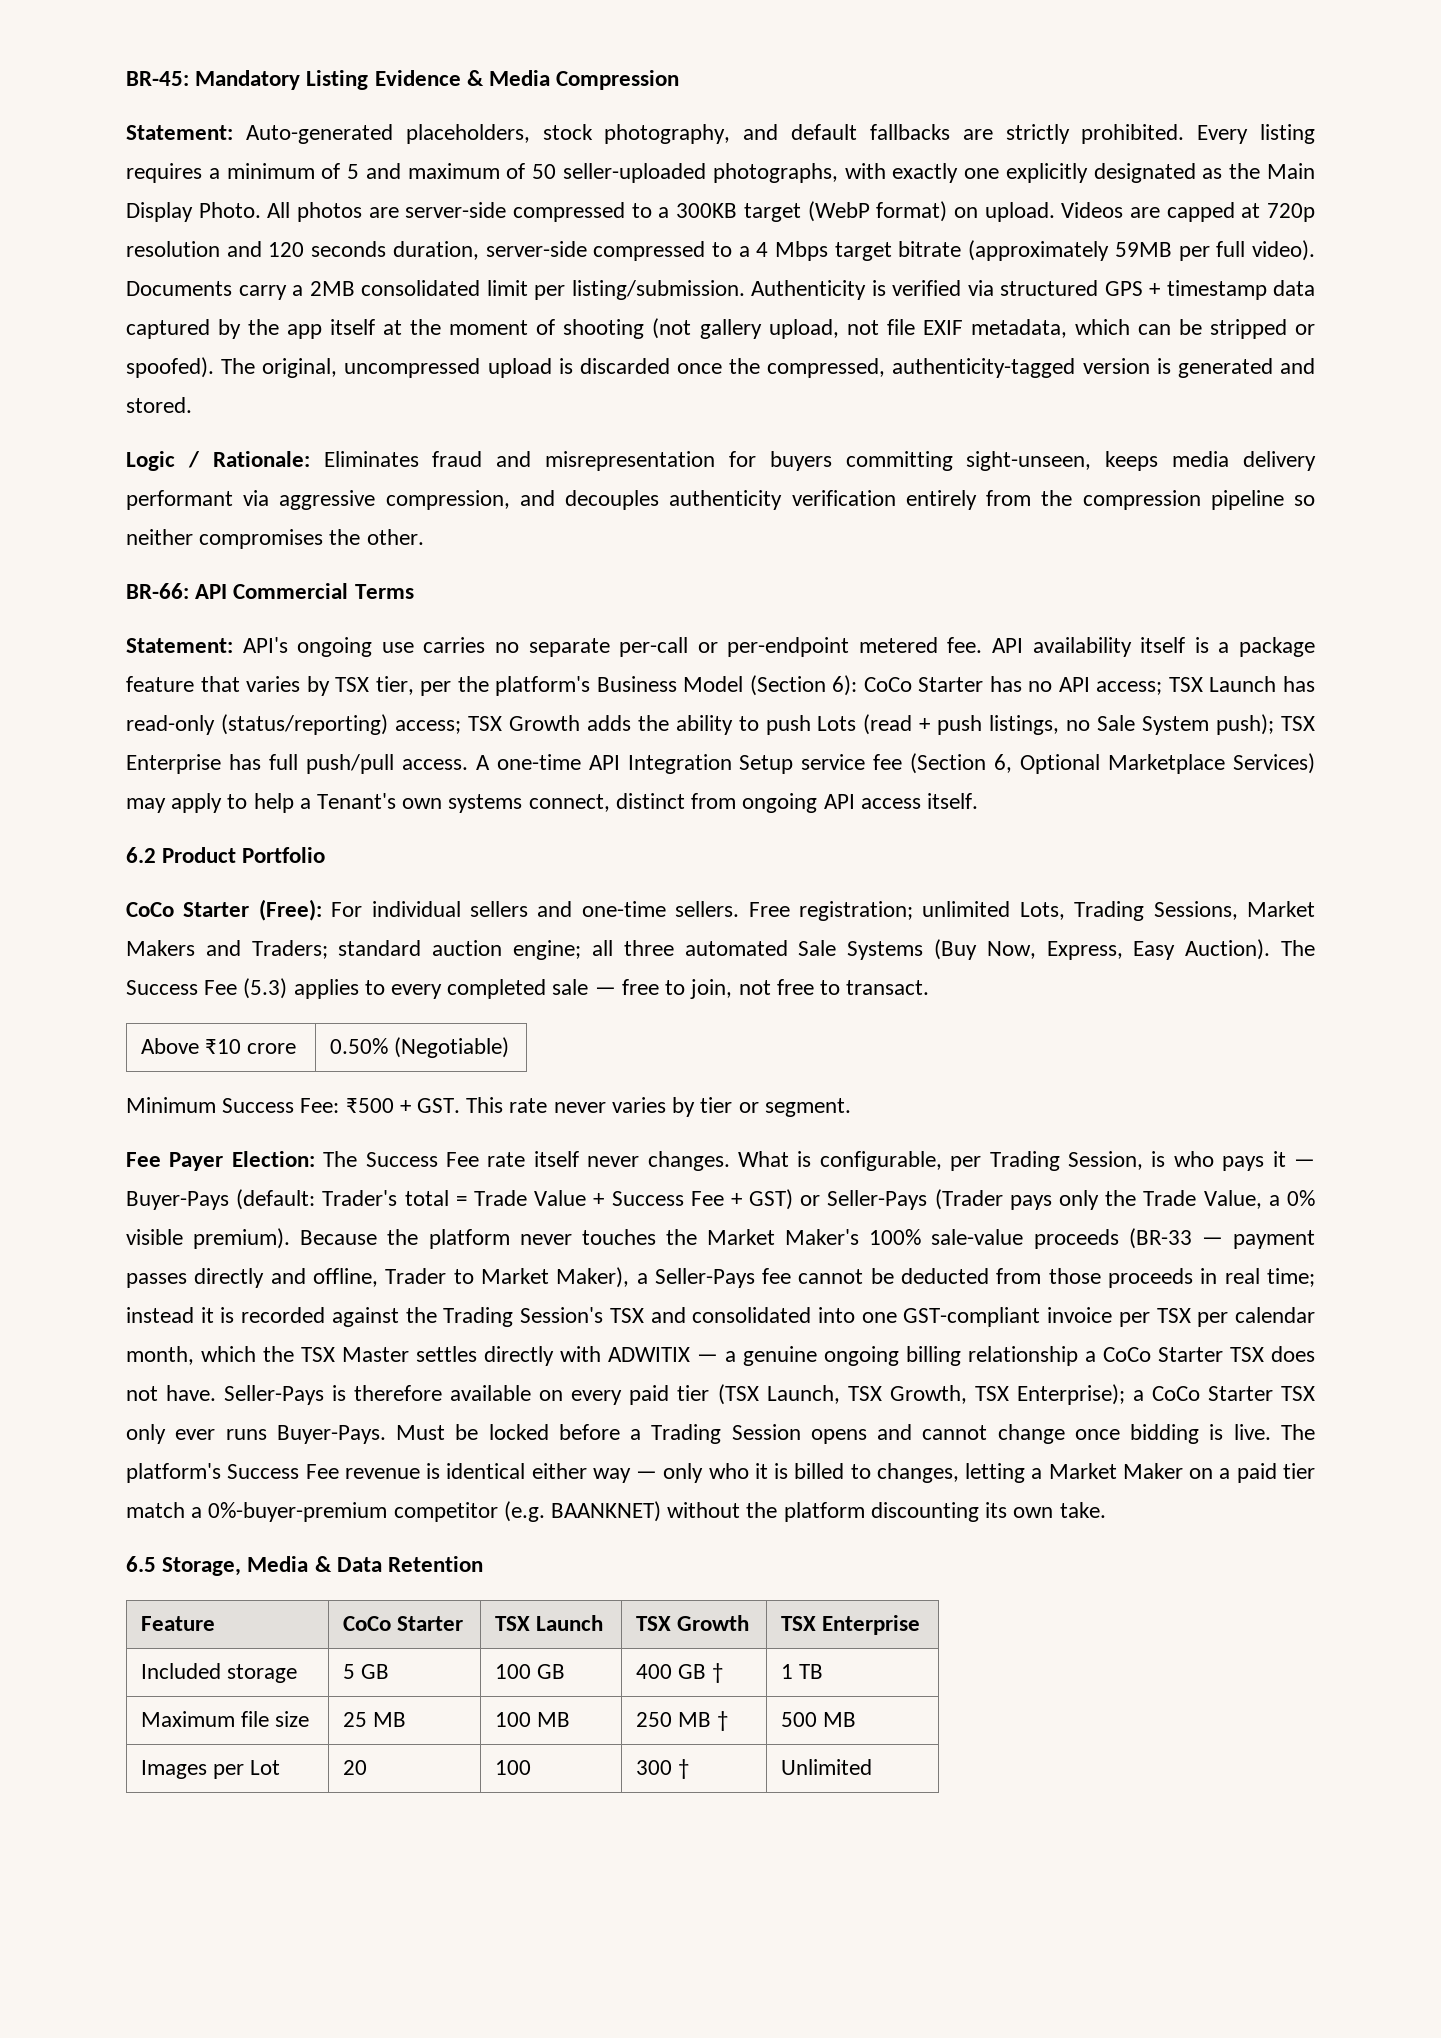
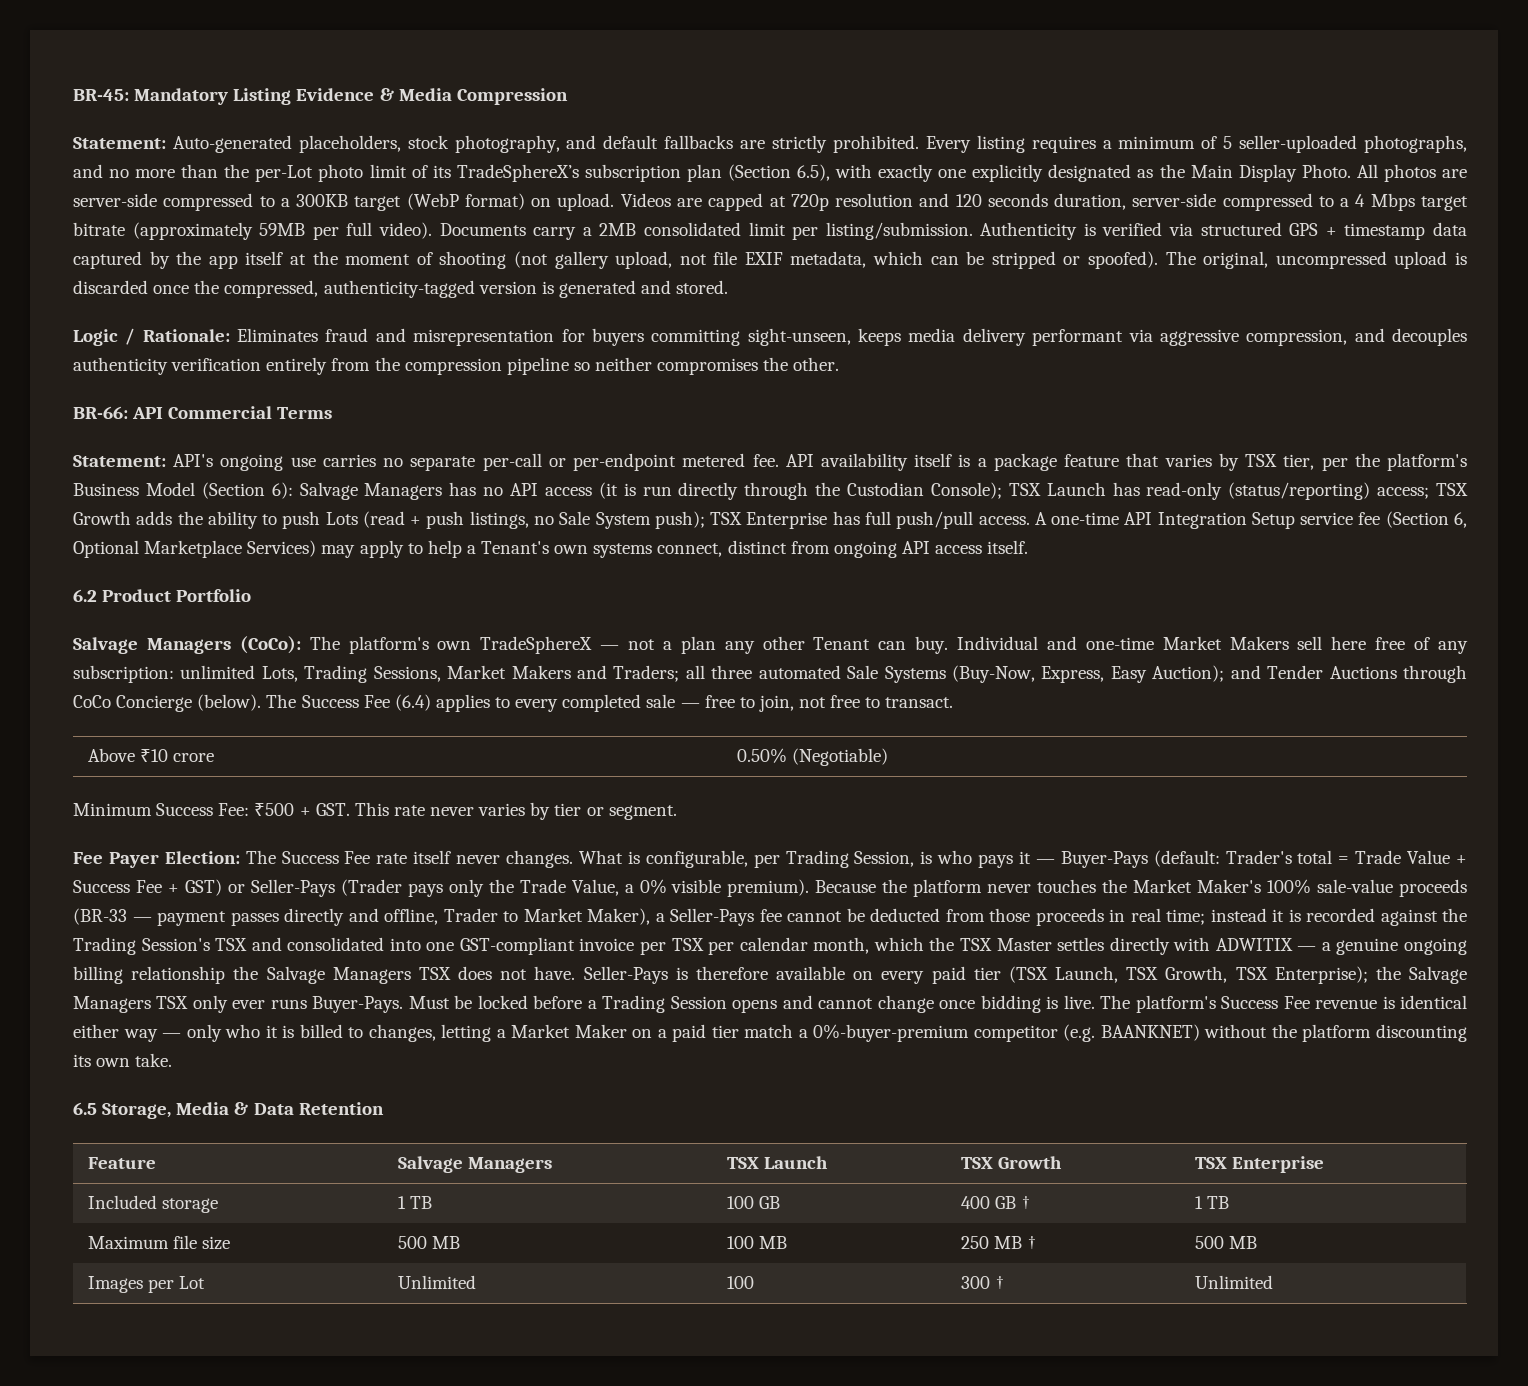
- Every listing requires a minimum of 5 and maximum of 50 seller-uploaded photographs, with exactly one explicitly designated as the Main Display Photo.
+ Every listing requires a minimum of 5 seller-uploaded photographs, and no more than the per-Lot photo limit of its TradeSphereX’s subscription plan (Section 6.5), with exactly one explicitly designated as the Main Display Photo.
- API availability itself is a package feature that varies by TSX tier, per the platform's Business Model (Section 6): CoCo Starter has no API access; TSX Launch has read-only (status/reporting) access; TSX Growth adds the ability to push Lots (read + push listings, no Sale System push); TSX Enterprise has full push/pull access.
+ API availability itself is a package feature that varies by TSX tier, per the platform's Business Model (Section 6): Salvage Managers has no API access (it is run directly through the Custodian Console); TSX Launch has read-only (status/reporting) access; TSX Growth adds the ability to push Lots (read + push listings, no Sale System push); TSX Enterprise has full push/pull access.
- CoCo Starter (Free): For individual sellers and one-time sellers. Free registration; unlimited Lots, Trading Sessions, Market Makers and Traders; standard auction engine; all three automated Sale Systems (Buy Now, Express, Easy Auction). The Success Fee (5.3) applies to every completed sale — free to join, not free to transact.
+ Salvage Managers (CoCo): The platform's own TradeSphereX — not a plan any other Tenant can buy. Individual and one-time Market Makers sell here free of any subscription: unlimited Lots, Trading Sessions, Market Makers and Traders; all three automated Sale Systems (Buy-Now, Express, Easy Auction); and Tender Auctions through CoCo Concierge (below). The Success Fee (6.4) applies to every completed sale — free to join, not free to transact.
- instead it is recorded against the Trading Session's TSX and consolidated into one GST-compliant invoice per TSX per calendar month, which the TSX Master settles directly with ADWITIX — a genuine ongoing billing relationship a CoCo Starter TSX does not have.
+ instead it is recorded against the Trading Session's TSX and consolidated into one GST-compliant invoice per TSX per calendar month, which the TSX Master settles directly with ADWITIX — a genuine ongoing billing relationship the Salvage Managers TSX does not have.
- Seller-Pays is therefore available on every paid tier (TSX Launch, TSX Growth, TSX Enterprise); a CoCo Starter TSX only ever runs Buyer-Pays.
+ Seller-Pays is therefore available on every paid tier (TSX Launch, TSX Growth, TSX Enterprise); the Salvage Managers TSX only ever runs Buyer-Pays.
- Feature | CoCo Starter | TSX Launch | TSX Growth | TSX Enterprise
+ Feature | Salvage Managers | TSX Launch | TSX Growth | TSX Enterprise
- Included storage | 5 GB | 100 GB | 400 GB † | 1 TB
+ Included storage | 1 TB | 100 GB | 400 GB † | 1 TB
- Maximum file size | 25 MB | 100 MB | 250 MB † | 500 MB
+ Maximum file size | 500 MB | 100 MB | 250 MB † | 500 MB
- Images per Lot | 20 | 100 | 300 † | Unlimited
+ Images per Lot | Unlimited | 100 | 300 † | Unlimited

